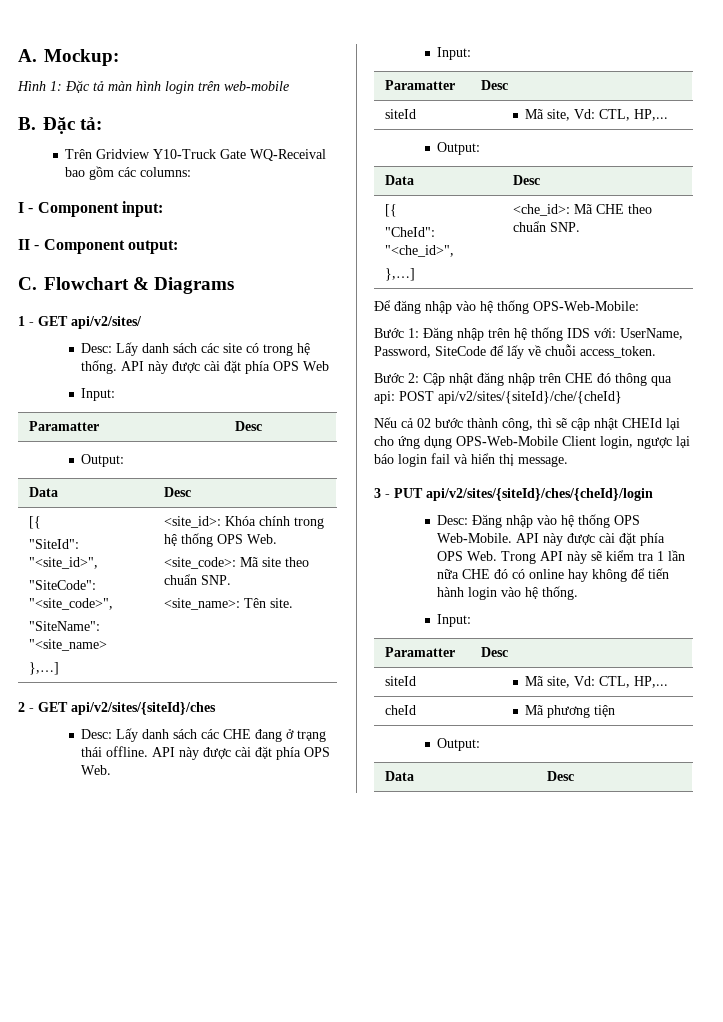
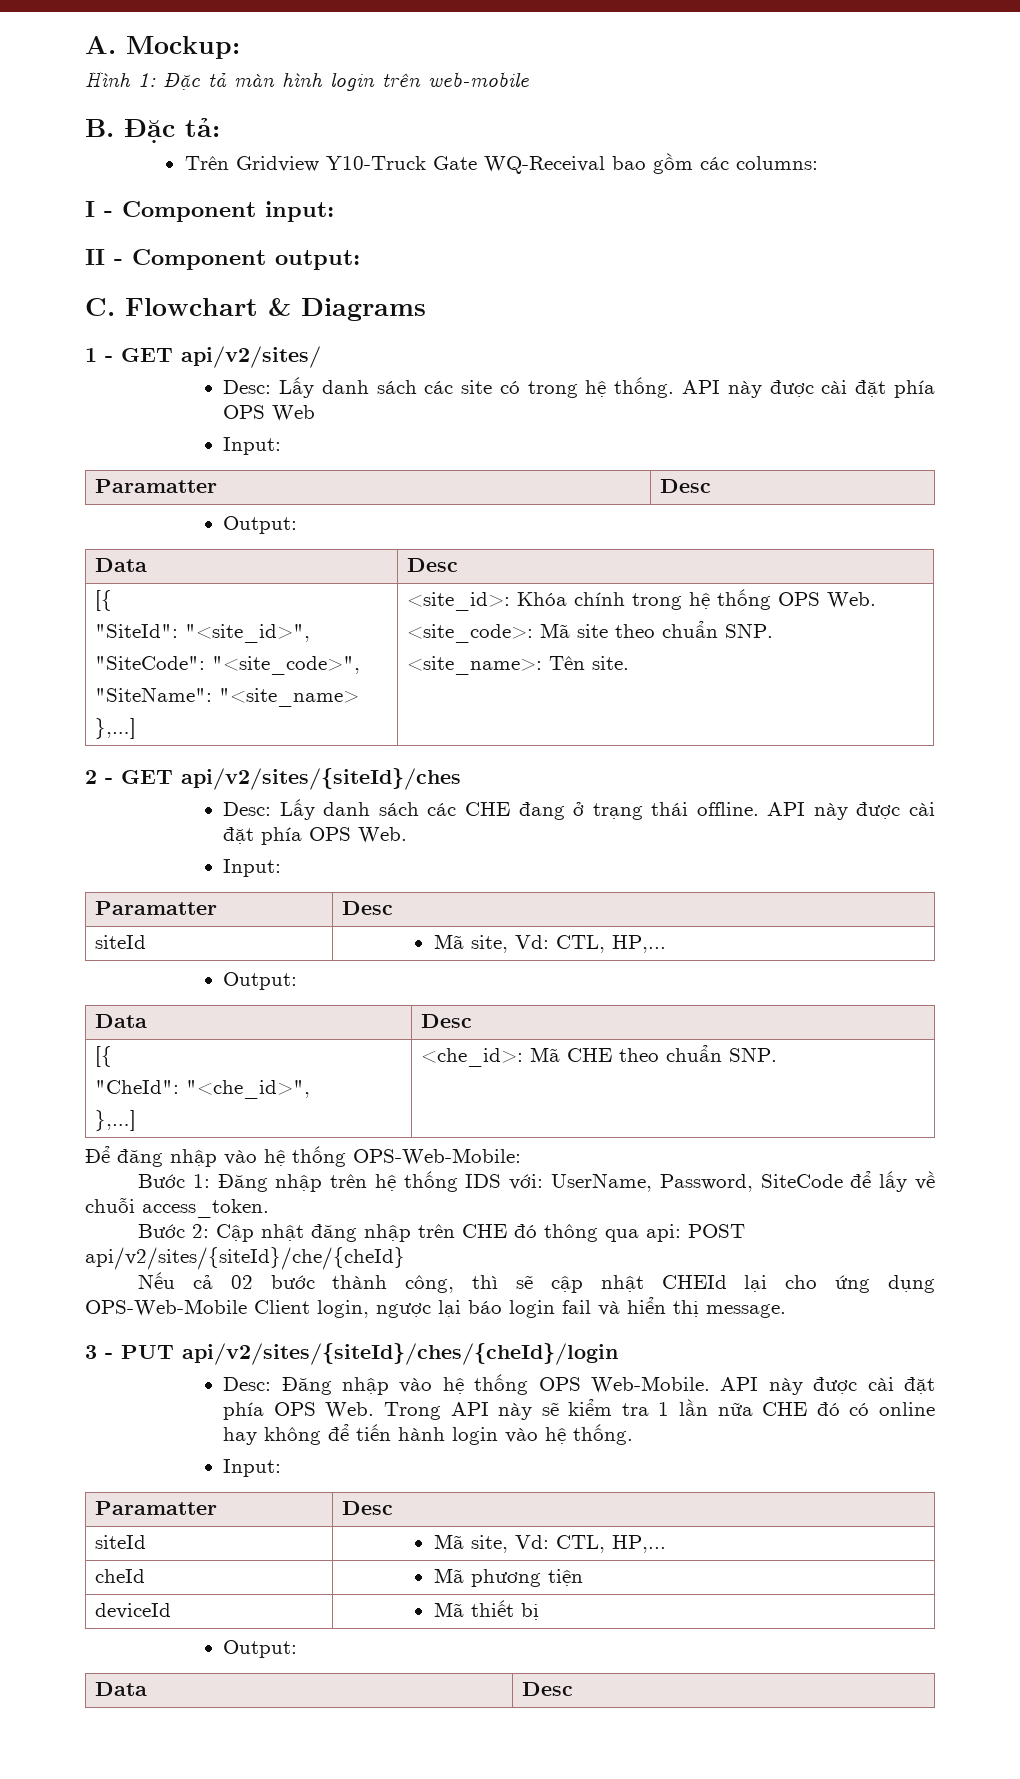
+ deviceId | Mã thiết bị

